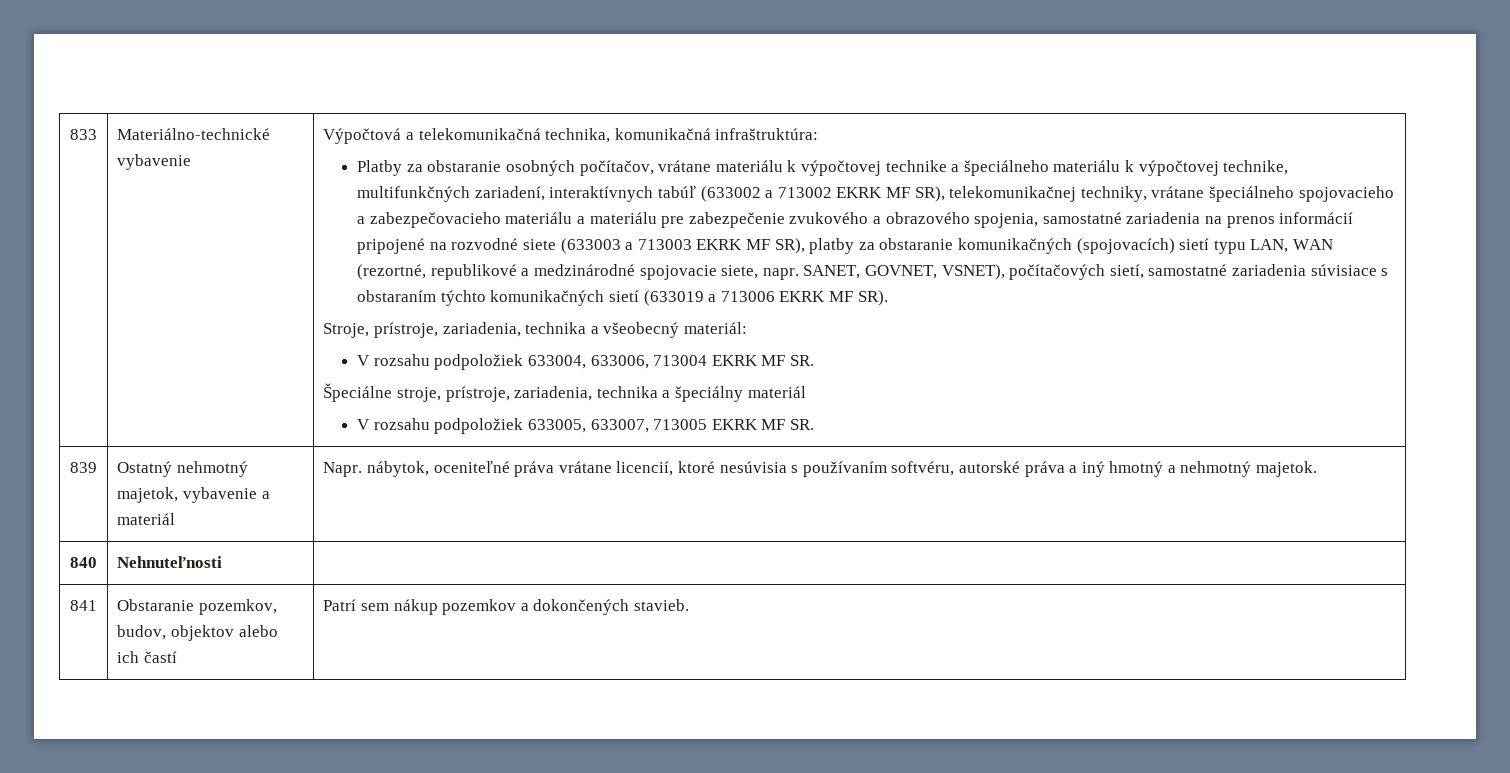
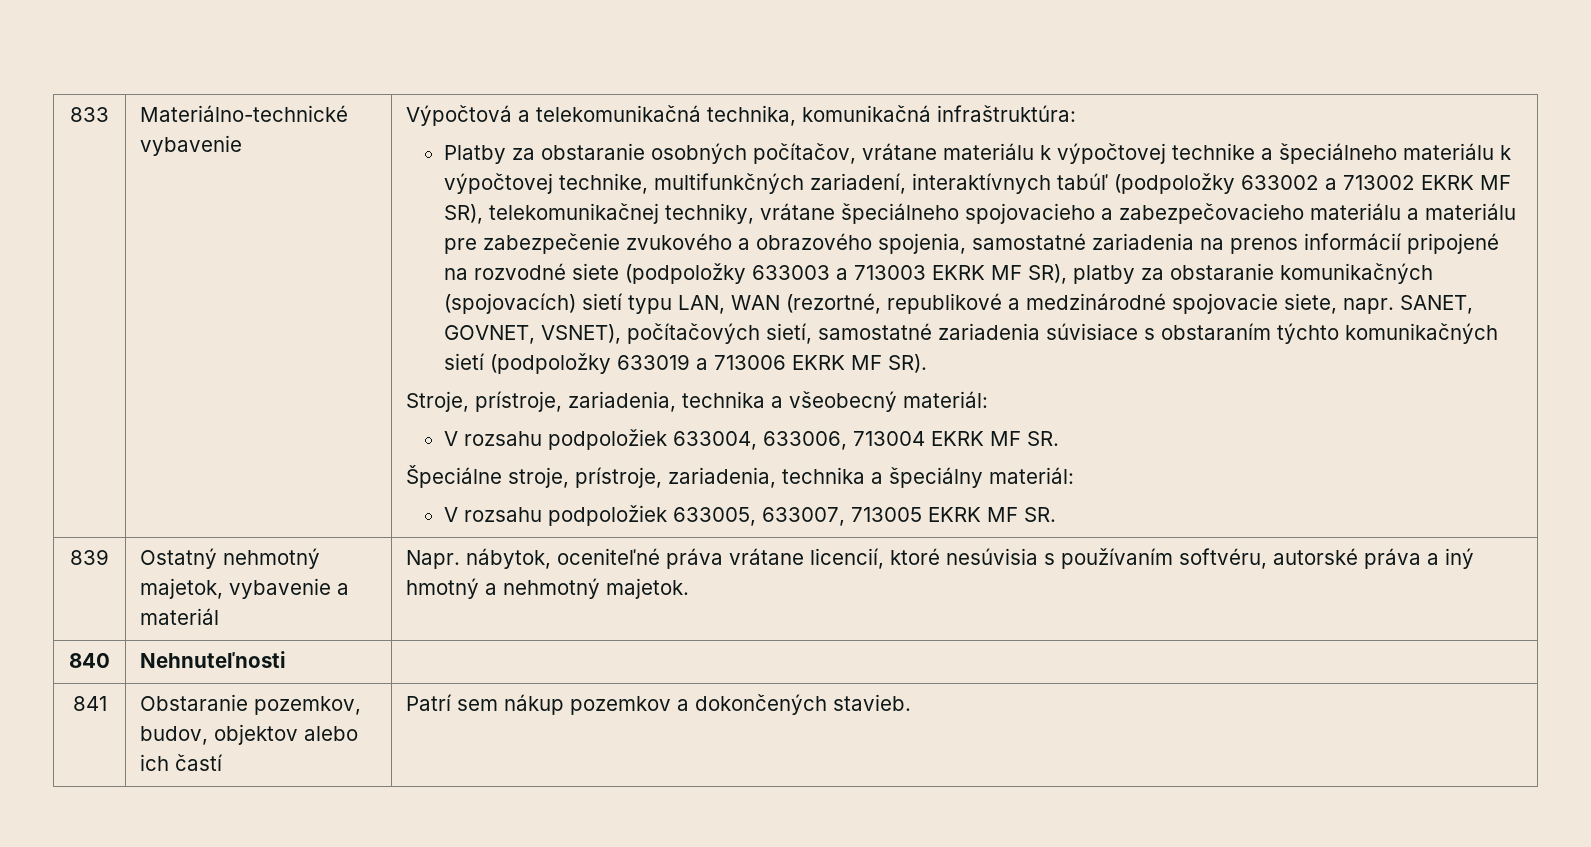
- Platby za obstaranie osobných počítačov, vrátane materiálu k výpočtovej technike a špeciálneho materiálu k výpočtovej technike, multifunkčných zariadení, interaktívnych tabúľ (633002 a 713002 EKRK MF SR), telekomunikačnej techniky, vrátane špeciálneho spojovacieho a zabezpečovacieho materiálu a materiálu pre zabezpečenie zvukového a obrazového spojenia, samostatné zariadenia na prenos informácií pripojené na rozvodné siete (633003 a 713003 EKRK MF SR), platby za obstaranie komunikačných (spojovacích) sietí typu LAN, WAN (rezortné, republikové a medzinárodné spojovacie siete, napr.
+ Platby za obstaranie osobných počítačov, vrátane materiálu k výpočtovej technike a špeciálneho materiálu k výpočtovej technike, multifunkčných zariadení, interaktívnych tabúľ (podpoložky 633002 a 713002 EKRK MF SR), telekomunikačnej techniky, vrátane špeciálneho spojovacieho a zabezpečovacieho materiálu a materiálu pre zabezpečenie zvukového a obrazového spojenia, samostatné zariadenia na prenos informácií pripojené na rozvodné siete (podpoložky 633003 a 713003 EKRK MF SR), platby za obstaranie komunikačných (spojovacích) sietí typu LAN, WAN (rezortné, republikové a medzinárodné spojovacie siete, napr.
- SANET, GOVNET, VSNET), počítačových sietí, samostatné zariadenia súvisiace s obstaraním týchto komunikačných sietí (633019 a 713006 EKRK MF SR).
+ SANET, GOVNET, VSNET), počítačových sietí, samostatné zariadenia súvisiace s obstaraním týchto komunikačných sietí (podpoložky 633019 a 713006 EKRK MF SR).
- Špeciálne stroje, prístroje, zariadenia, technika a špeciálny materiál
+ Špeciálne stroje, prístroje, zariadenia, technika a špeciálny materiál:

